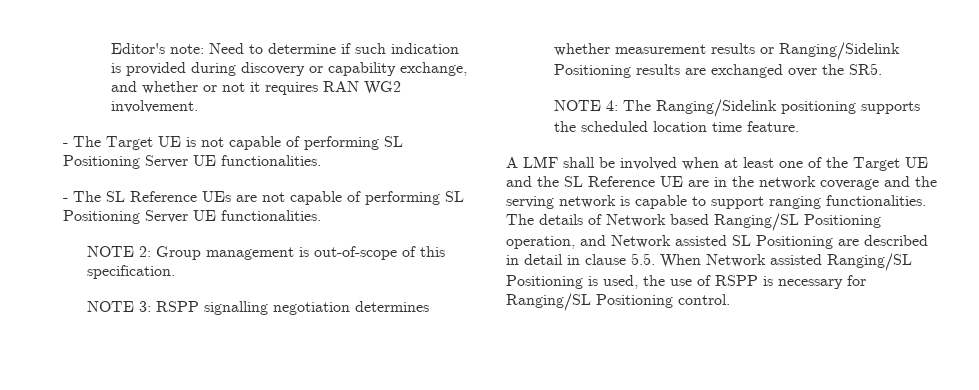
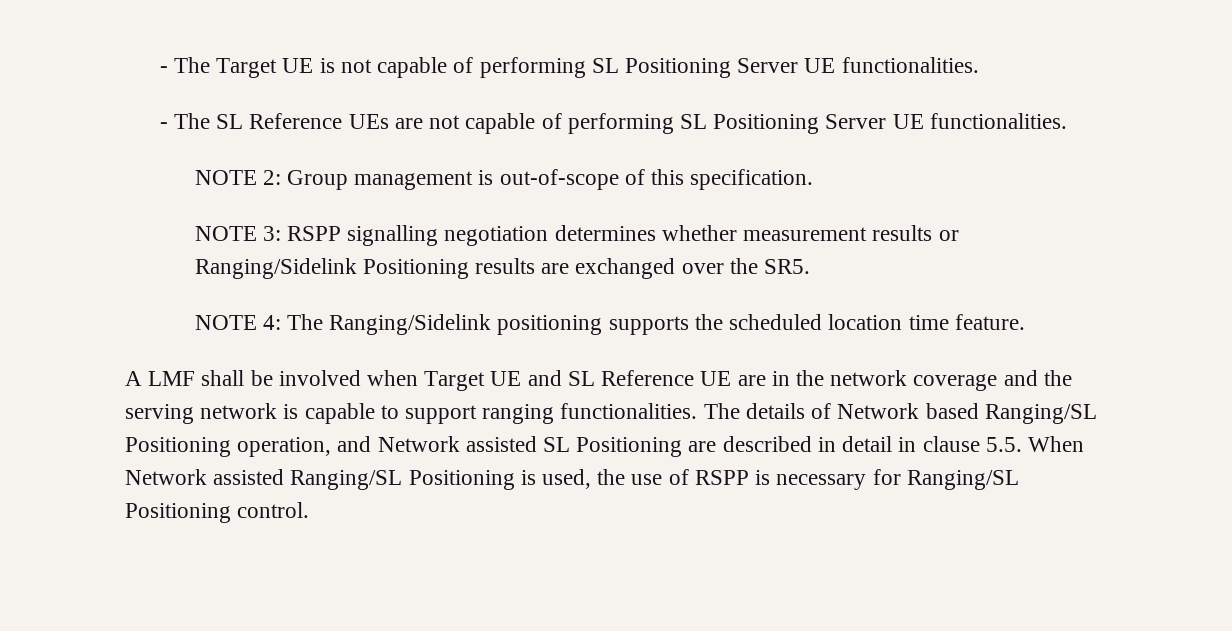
- Editor's note: Need to determine if such indication is provided during discovery or capability exchange, and whether or not it requires RAN WG2 involvement.
- A LMF shall be involved when at least one of the Target UE and the SL Reference UE are in the network coverage and the serving network is capable to support ranging functionalities.
+ A LMF shall be involved when Target UE and SL Reference UE are in the network coverage and the serving network is capable to support ranging functionalities.

